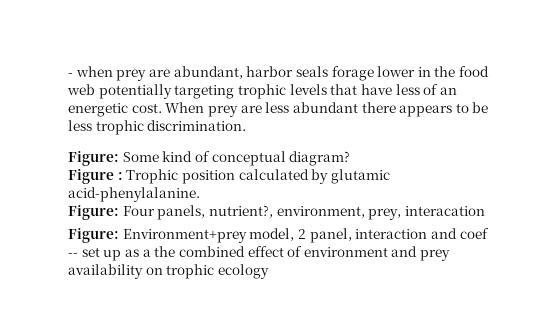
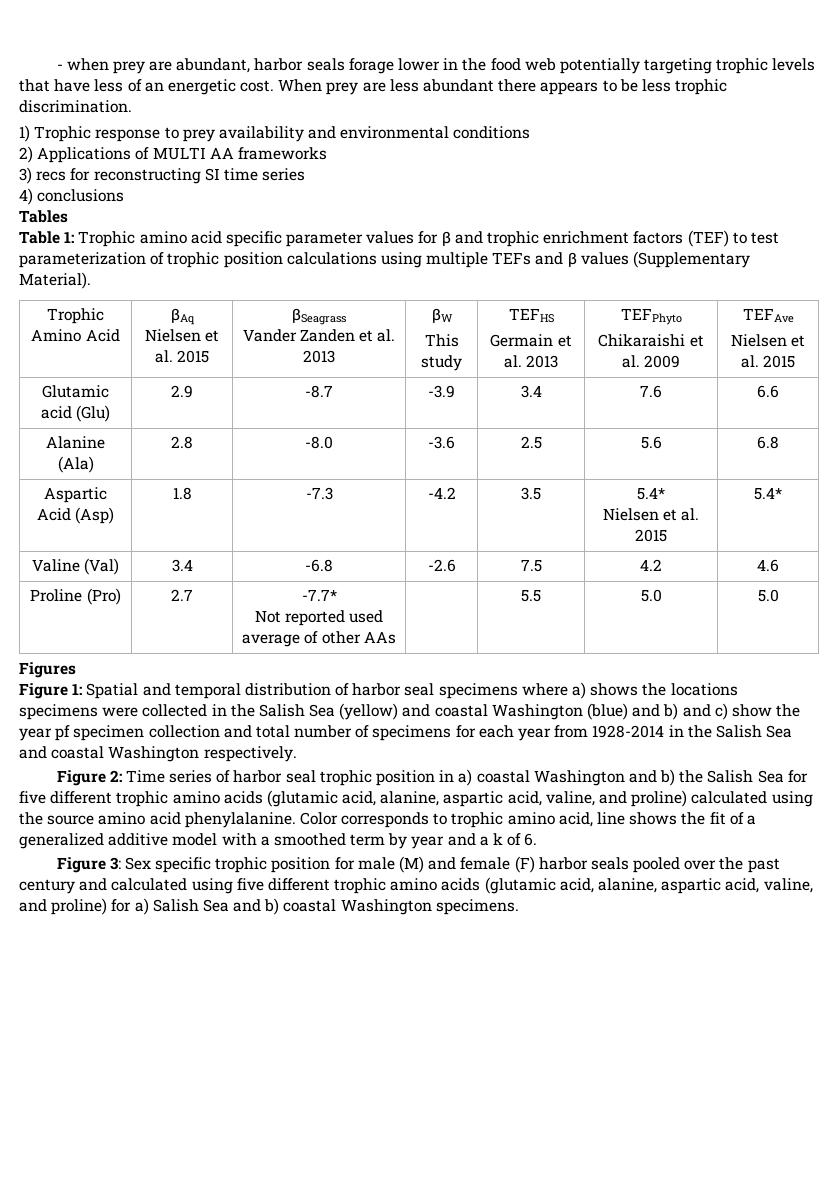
- Figure: Some kind of conceptual diagram?
- Figure : Trophic position calculated by glutamic acid-phenylalanine.
- Figure: Four panels, nutrient?, environment, prey, interacation
- Figure: Environment+prey model, 2 panel, interaction and coef -- set up as a the combined effect of environment and prey availability on trophic ecology
+ 1) Trophic response to prey availability and environmental conditions
+ 2) Applications of MULTI AA frameworks
+ 3) recs for reconstructing SI time series
+ 4) conclusions
+ Tables
+ Table 1: Trophic amino acid specific parameter values for β and trophic enrichment factors (TEF) to test parameterization of trophic position calculations using multiple TEFs and β values (Supplementary Material).
+ Trophic Amino Acid | βAq
+ Nielsen et al. 2015 | βSeagrass
+ Vander Zanden et al. 2013 | βW
+ This study | TEFHS
+ Germain et al. 2013 | TEFPhyto
+ Chikaraishi et al. 2009 | TEFAve
+ Nielsen et al. 2015
+ Glutamic acid (Glu) | 2.9 | -8.7 | -3.9 | 3.4 | 7.6 | 6.6
+ Alanine (Ala) | 2.8 | -8.0 | -3.6 | 2.5 | 5.6 | 6.8
+ Aspartic Acid (Asp) | 1.8 | -7.3 | -4.2 | 3.5 | 5.4*
+ Nielsen et al. 2015 | 5.4*
+ Valine (Val) | 3.4 | -6.8 | -2.6 | 7.5 | 4.2 | 4.6
+ Proline (Pro) | 2.7 | -7.7*
+ Not reported used average of other AAs | | 5.5 | 5.0 | 5.0
+ Figures
+ Figure 1: Spatial and temporal distribution of harbor seal specimens where a) shows the locations specimens were collected in the Salish Sea (yellow) and coastal Washington (blue) and b) and c) show the year pf specimen collection and total number of specimens for each year from 1928-2014 in the Salish Sea and coastal Washington respectively.
+ Figure 2: Time series of harbor seal trophic position in a) coastal Washington and b) the Salish Sea for five different trophic amino acids (glutamic acid, alanine, aspartic acid, valine, and proline) calculated using the source amino acid phenylalanine. Color corresponds to trophic amino acid, line shows the fit of a generalized additive model with a smoothed term by year and a k of 6.
+ Figure 3: Sex specific trophic position for male (M) and female (F) harbor seals pooled over the past century and calculated using five different trophic amino acids (glutamic acid, alanine, aspartic acid, valine, and proline) for a) Salish Sea and b) coastal Washington specimens.

